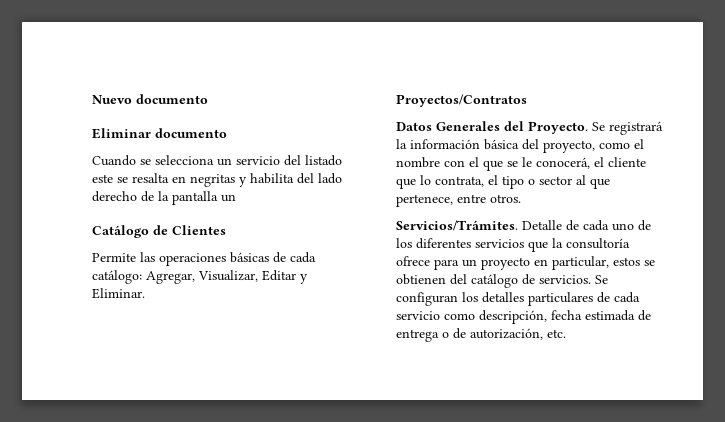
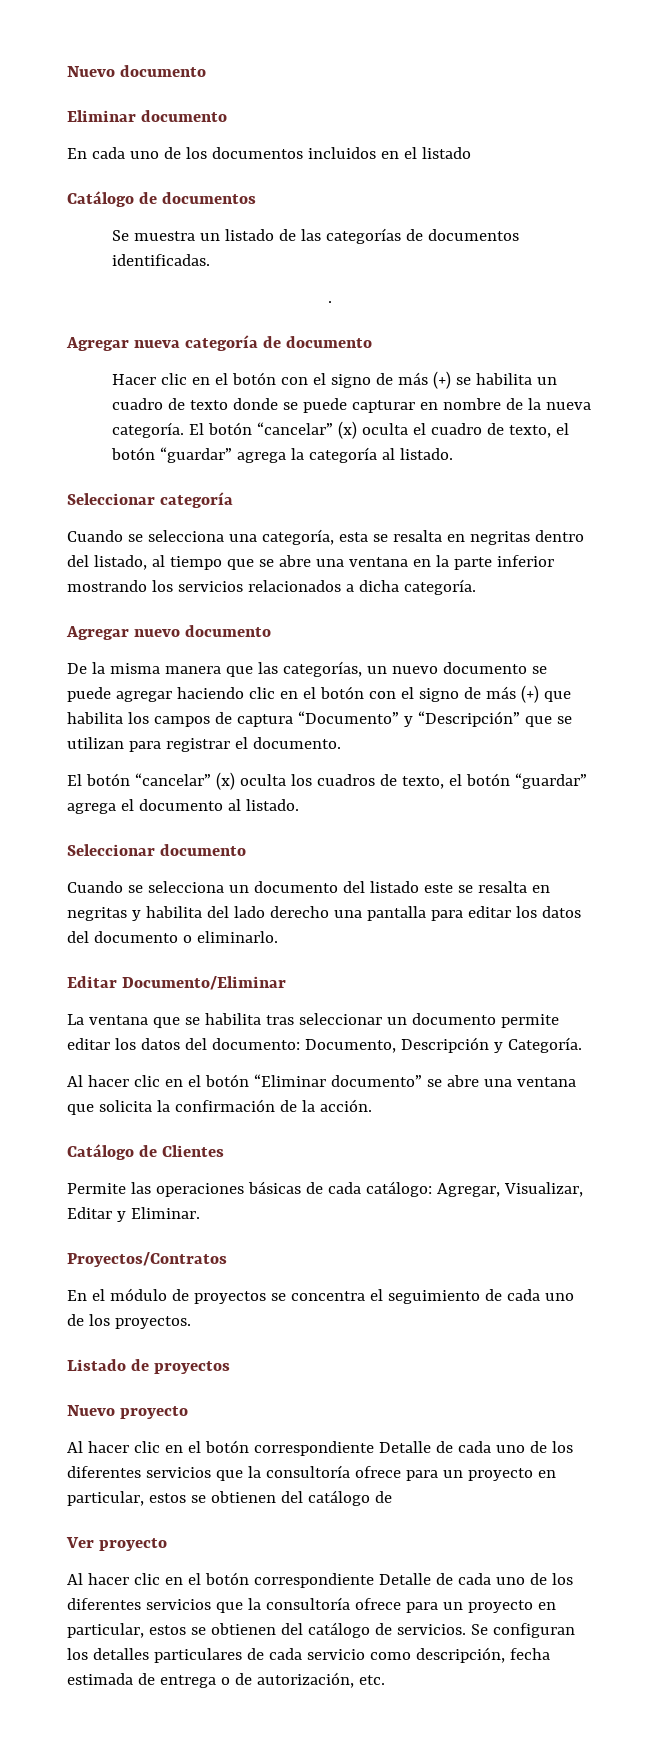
+ En cada uno de los documentos incluidos en el listado
+ Catálogo de documentos
+ Se muestra un listado de las categorías de documentos identificadas.
+ .
+ Agregar nueva categoría de documento
+ Hacer clic en el botón con el signo de más (+) se habilita un cuadro de texto donde se puede capturar en nombre de la nueva categoría. El botón “cancelar” (x) oculta el cuadro de texto, el botón “guardar” agrega la categoría al listado.
+ Seleccionar categoría
+ Cuando se selecciona una categoría, esta se resalta en negritas dentro del listado, al tiempo que se abre una ventana en la parte inferior mostrando los servicios relacionados a dicha categoría.
+ Agregar nuevo documento
+ De la misma manera que las categorías, un nuevo documento se puede agregar haciendo clic en el botón con el signo de más (+) que habilita los campos de captura “Documento” y “Descripción” que se utilizan para registrar el documento.
+ El botón “cancelar” (x) oculta los cuadros de texto, el botón “guardar” agrega el documento al listado.
+ Seleccionar documento
- Cuando se selecciona un servicio del listado este se resalta en negritas y habilita del lado derecho de la pantalla un
+ Cuando se selecciona un documento del listado este se resalta en negritas y habilita del lado derecho una pantalla para editar los datos del documento o eliminarlo.
+ Editar Documento/Eliminar
+ La ventana que se habilita tras seleccionar un documento permite editar los datos del documento: Documento, Descripción y Categoría.
+ Al hacer clic en el botón “Eliminar documento” se abre una ventana que solicita la confirmación de la acción.
- Datos Generales del Proyecto. Se registrará la información básica del proyecto, como el nombre con el que se le conocerá, el cliente que lo contrata, el tipo o sector al que pertenece, entre otros.
- Servicios/Trámites. Detalle de cada uno de los diferentes servicios que la consultoría ofrece para un proyecto en particular, estos se obtienen del catálogo de servicios.
+ En el módulo de proyectos se concentra el seguimiento de cada uno de los proyectos.
+ Listado de proyectos
+ Nuevo proyecto
+ Al hacer clic en el botón correspondiente Detalle de cada uno de los diferentes servicios que la consultoría ofrece para un proyecto en particular, estos se obtienen del catálogo de
+ Ver proyecto
+ Al hacer clic en el botón correspondiente Detalle de cada uno de los diferentes servicios que la consultoría ofrece para un proyecto en particular, estos se obtienen del catálogo de servicios.

